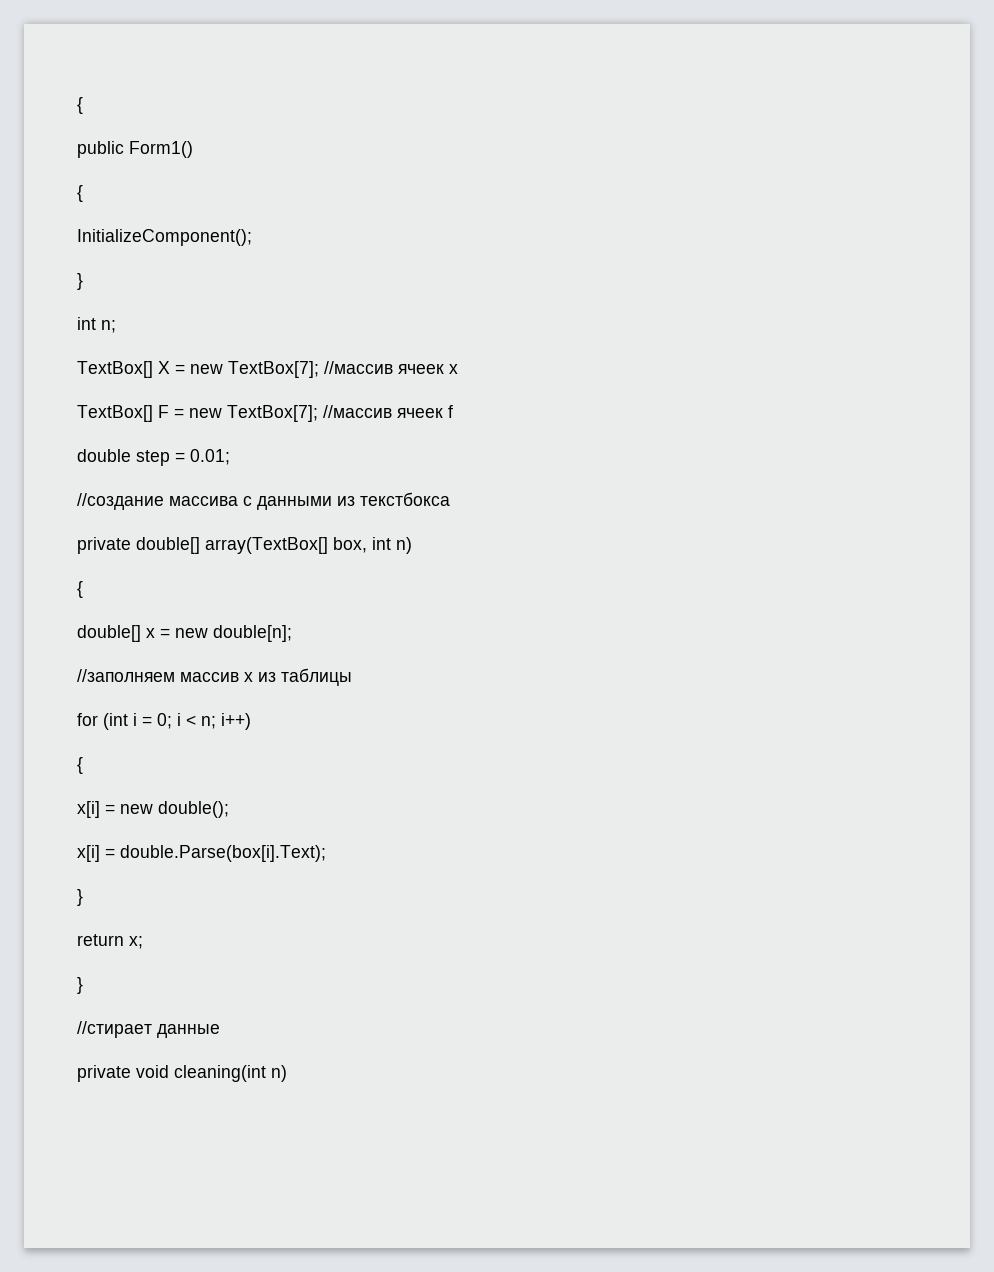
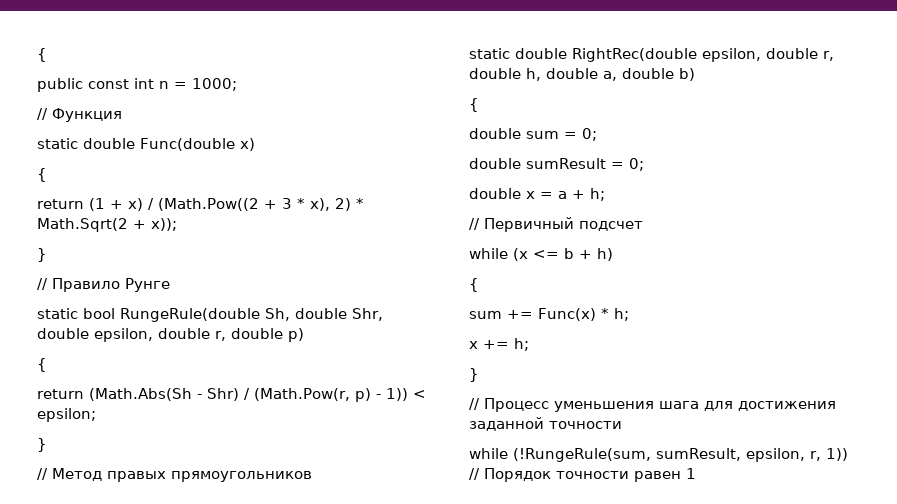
- public Form1()
+ public const int n = 1000;
+ // Функция
+ static double Func(double x)
  {
- InitializeComponent();
+ return (1 + x) / (Math.Pow((2 + 3 * x), 2) * Math.Sqrt(2 + x));
  }
- int n;
- TextBox[] X = new TextBox[7]; //массив ячеек x
- TextBox[] F = new TextBox[7]; //массив ячеек f
- double step = 0.01;
- //создание массива с данными из текстбокса
- private double[] array(TextBox[] box, int n)
+ // Правило Рунге
+ static bool RungeRule(double Sh, double Shr, double epsilon, double r, double p)
  {
- double[] x = new double[n];
- //заполняем массив x из таблицы
- for (int i = 0; i < n; i++)
+ return (Math.Abs(Sh - Shr) / (Math.Pow(r, p) - 1)) < epsilon;
+ }
+ // Метод правых прямоугольников
+ static double RightRec(double epsilon, double r, double h, double a, double b)
  {
- x[i] = new double();
- x[i] = double.Parse(box[i].Text);
+ double sum = 0;
+ double sumResult = 0;
+ double x = a + h;
+ // Первичный подсчет
+ while (x <= b + h)
+ {
+ sum += Func(x) * h;
+ x += h;
  }
- return x;
- }
- //cтирает данные
- private void cleaning(int n)
+ // Процесс уменьшения шага для достижения заданной точности
+ while (!RungeRule(sum, sumResult, epsilon, r, 1)) // Порядок точности равен 1

